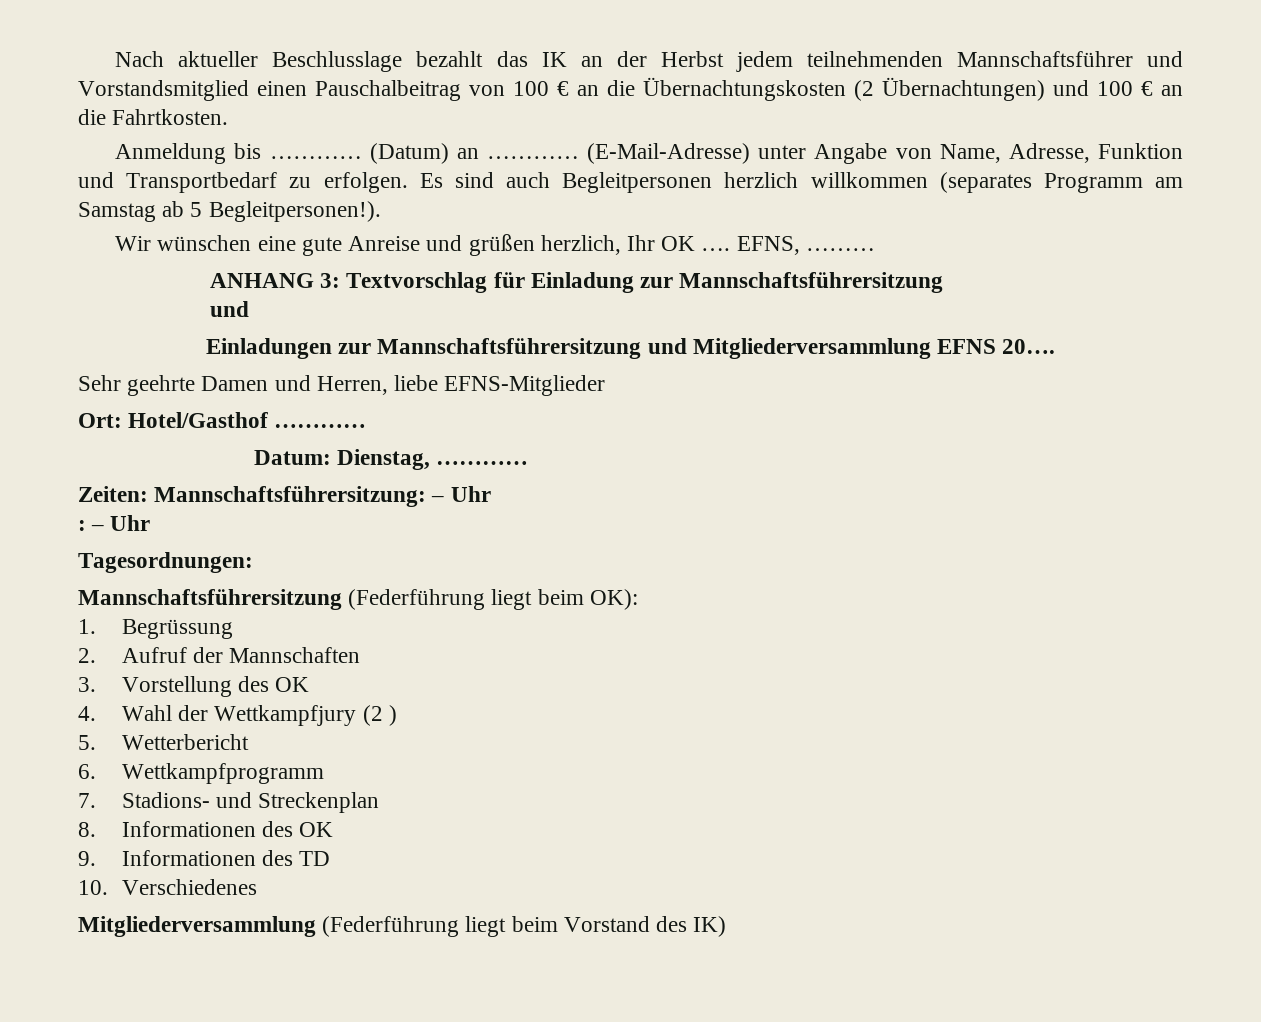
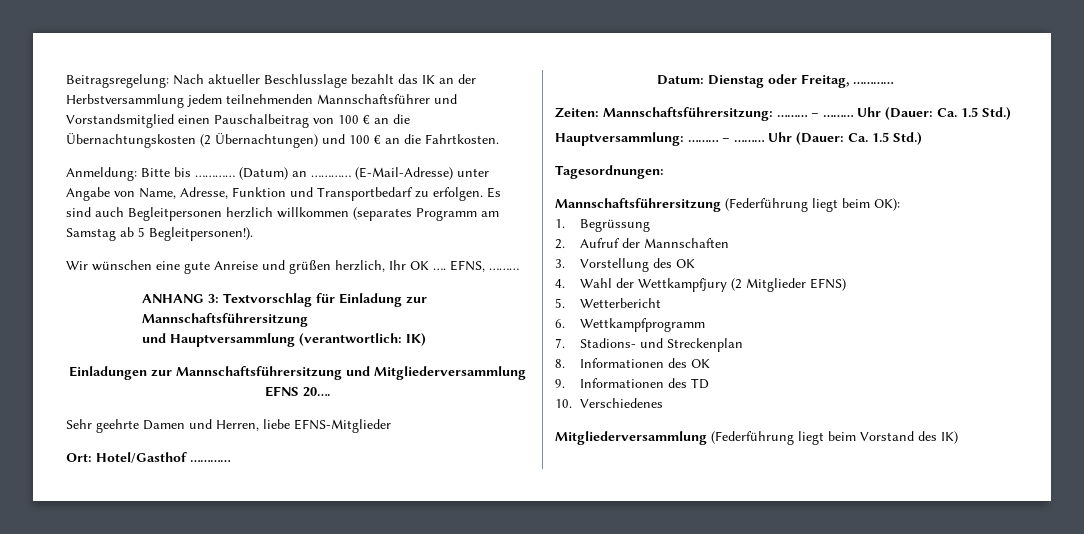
- Nach aktueller Beschlusslage bezahlt das IK an der Herbst jedem teilnehmenden Mannschaftsführer und Vorstandsmitglied einen Pauschalbeitrag von 100 € an die Übernachtungskosten (2 Übernachtungen) und 100 € an die Fahrtkosten.
+ Beitragsregelung: Nach aktueller Beschlusslage bezahlt das IK an der Herbstversammlung jedem teilnehmenden Mannschaftsführer und Vorstandsmitglied einen Pauschalbeitrag von 100 € an die Übernachtungskosten (2 Übernachtungen) und 100 € an die Fahrtkosten.
- Anmeldung bis …………
+ Anmeldung: Bitte bis …………
  ANHANG 3: Textvorschlag für Einladung zur Mannschaftsführersitzung
- und
+ und Hauptversammlung (verantwortlich: IK)
- Datum: Dienstag, …………
+ Datum: Dienstag oder Freitag, …………
- Zeiten: Mannschaftsführersitzung: – Uhr
- : – Uhr
+ Zeiten: Mannschaftsführersitzung: ……… – ……… Uhr (Dauer: Ca. 1.5 Std.)
+ Hauptversammlung: ……… – ……… Uhr (Dauer: Ca. 1.5 Std.)
- 4. Wahl der Wettkampfjury (2 )
+ 4. Wahl der Wettkampfjury (2 Mitglieder EFNS)

